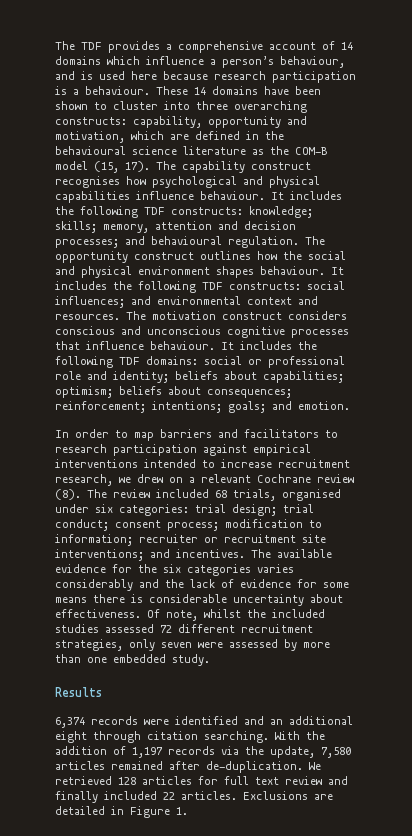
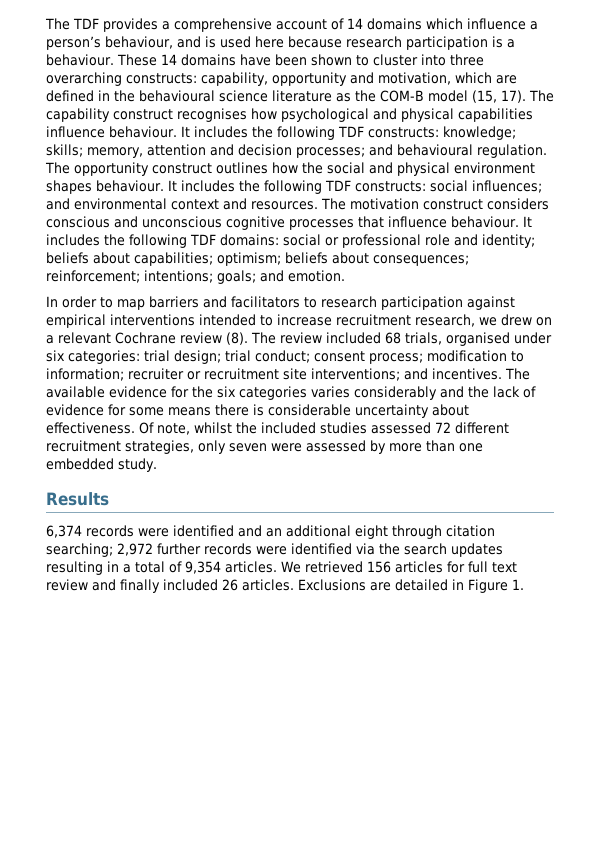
- 6,374 records were identified and an additional eight through citation searching. With the addition of 1,197 records via the update, 7,580 articles remained after de-duplication.
+ 6,374 records were identified and an additional eight through citation searching; 2,972 further records were identified via the search updates resulting in a total of 9,354 articles.
- We retrieved 128 articles for full text review and finally included 22 articles.
+ We retrieved 156 articles for full text review and finally included 26 articles.

